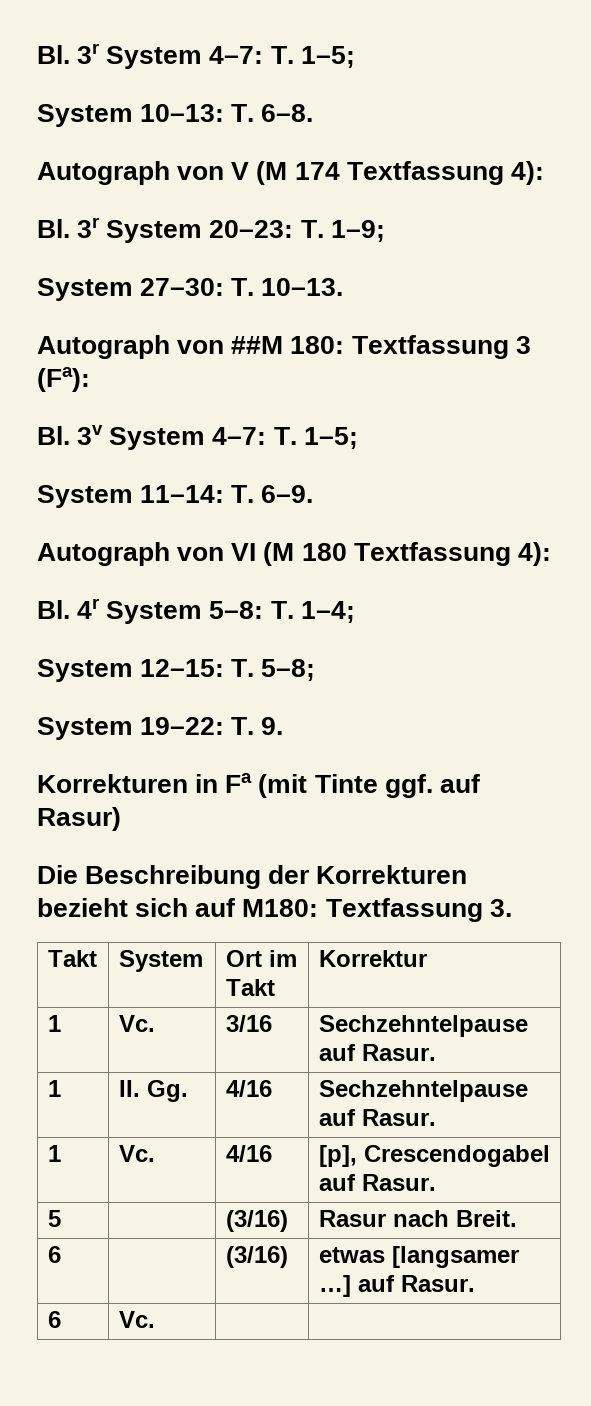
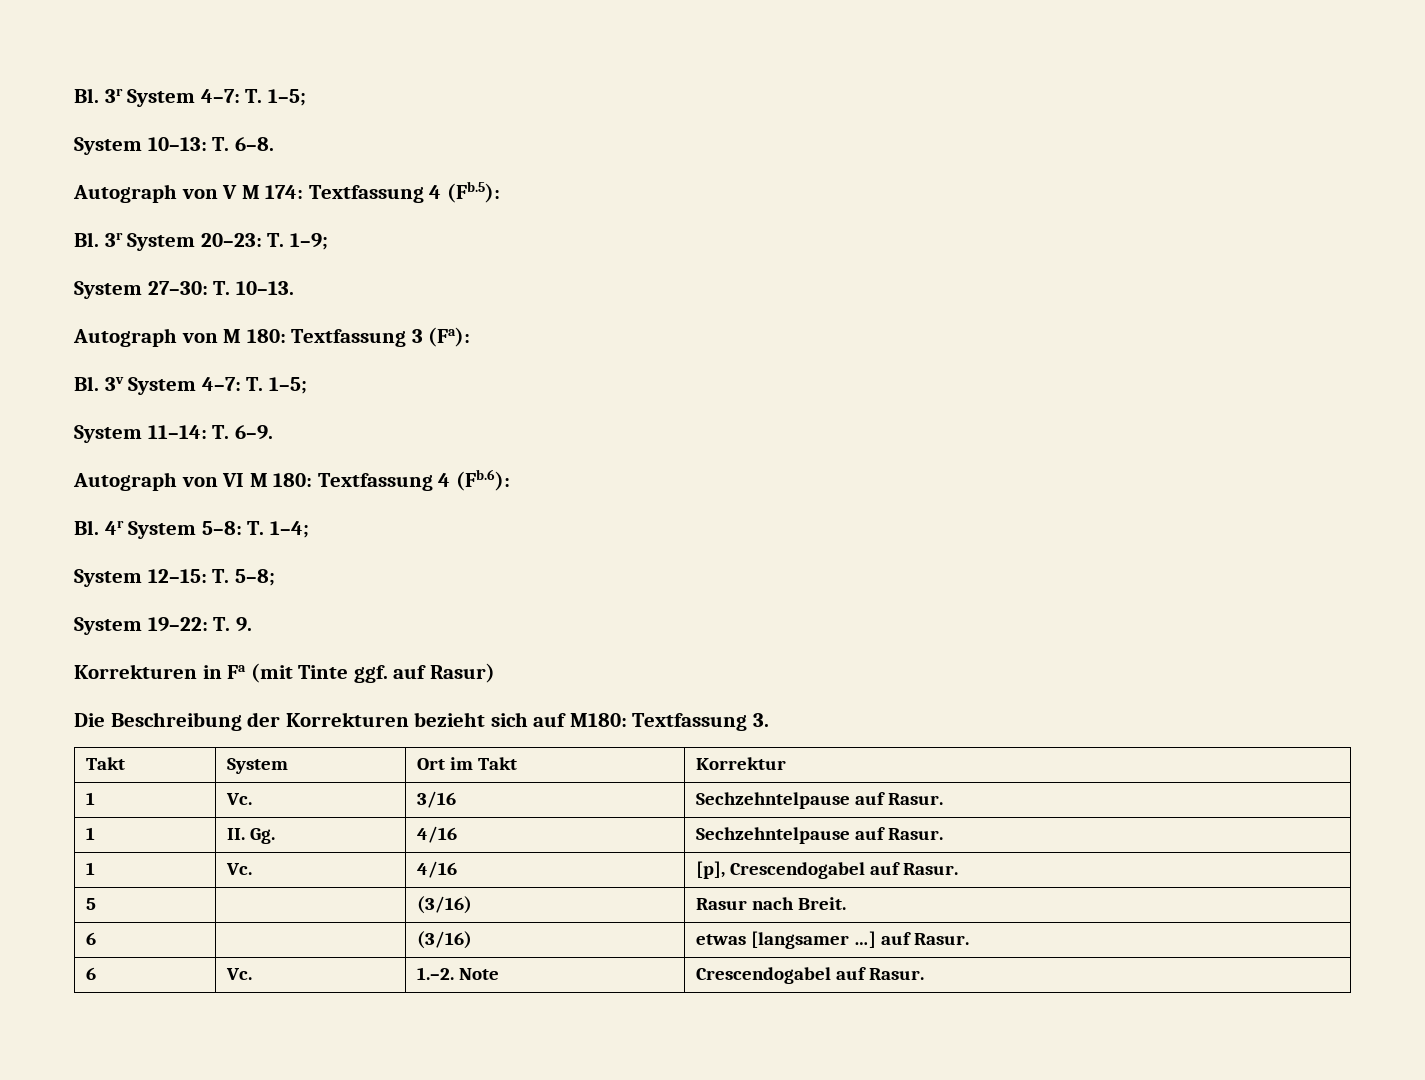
- Autograph von V (M 174 Textfassung 4):
+ Autograph von V M 174: Textfassung 4 (Fb.5):
- Autograph von ##M 180: Textfassung 3 (Fa):
+ Autograph von M 180: Textfassung 3 (Fa):
- Autograph von VI (M 180 Textfassung 4):
+ Autograph von VI M 180: Textfassung 4 (Fb.6):
- 6 | Vc. | |
+ 6 | Vc. | 1.–2. Note | Crescendogabel auf Rasur.

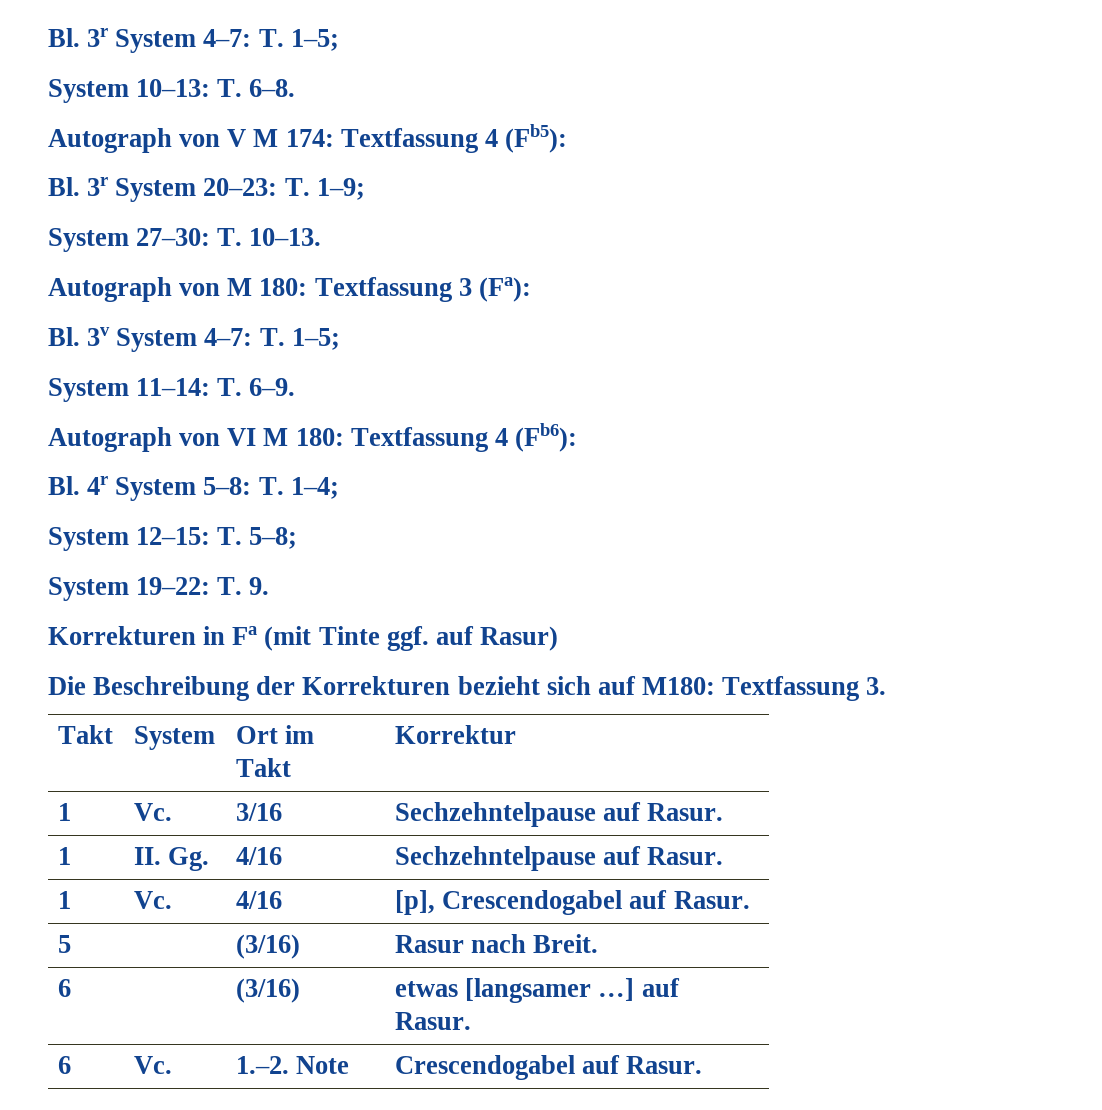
- Autograph von V M 174: Textfassung 4 (Fb.5):
+ Autograph von V M 174: Textfassung 4 (Fb5):
- Autograph von VI M 180: Textfassung 4 (Fb.6):
+ Autograph von VI M 180: Textfassung 4 (Fb6):

